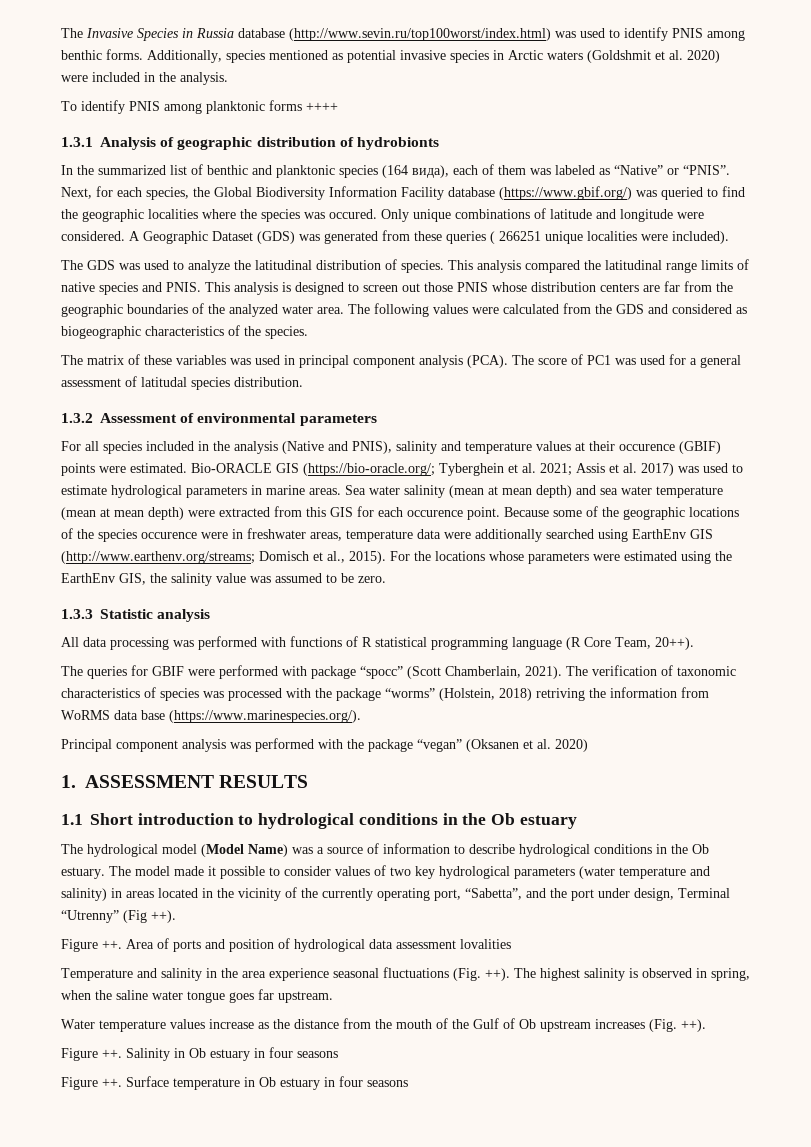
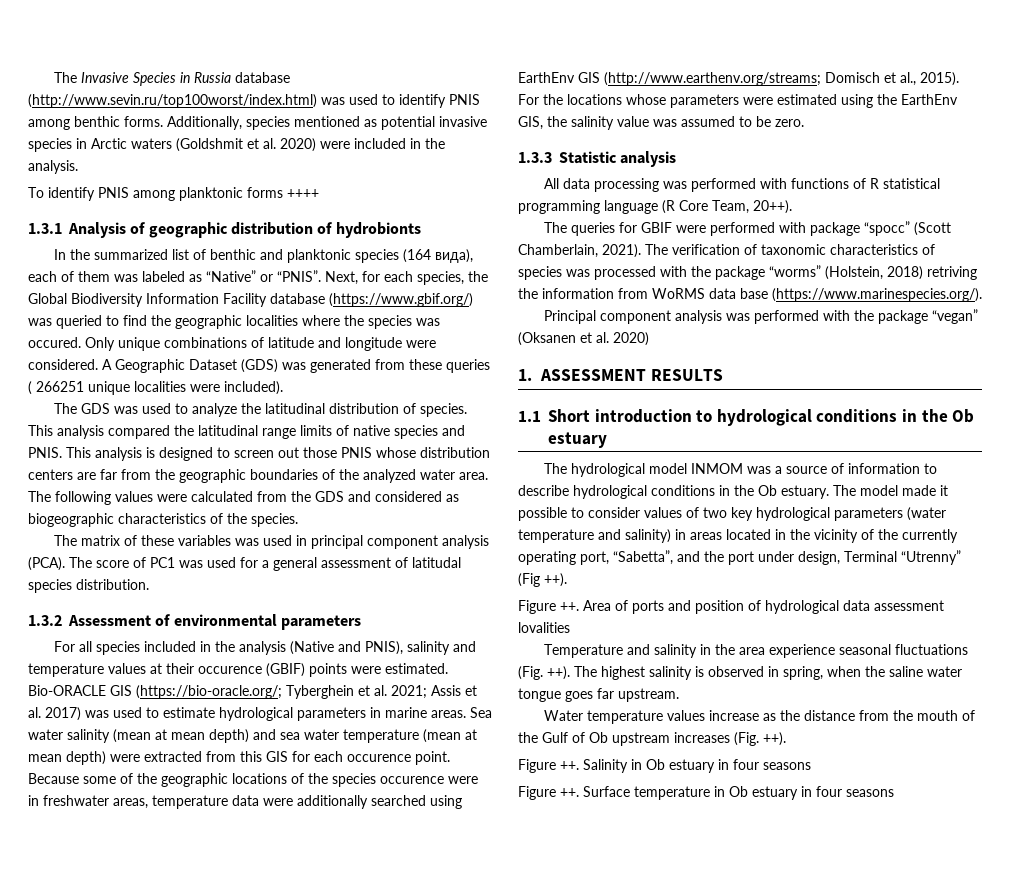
- The hydrological model (Model Name) was a source of information to describe hydrological conditions in the Ob estuary.
+ The hydrological model INMOM was a source of information to describe hydrological conditions in the Ob estuary.

